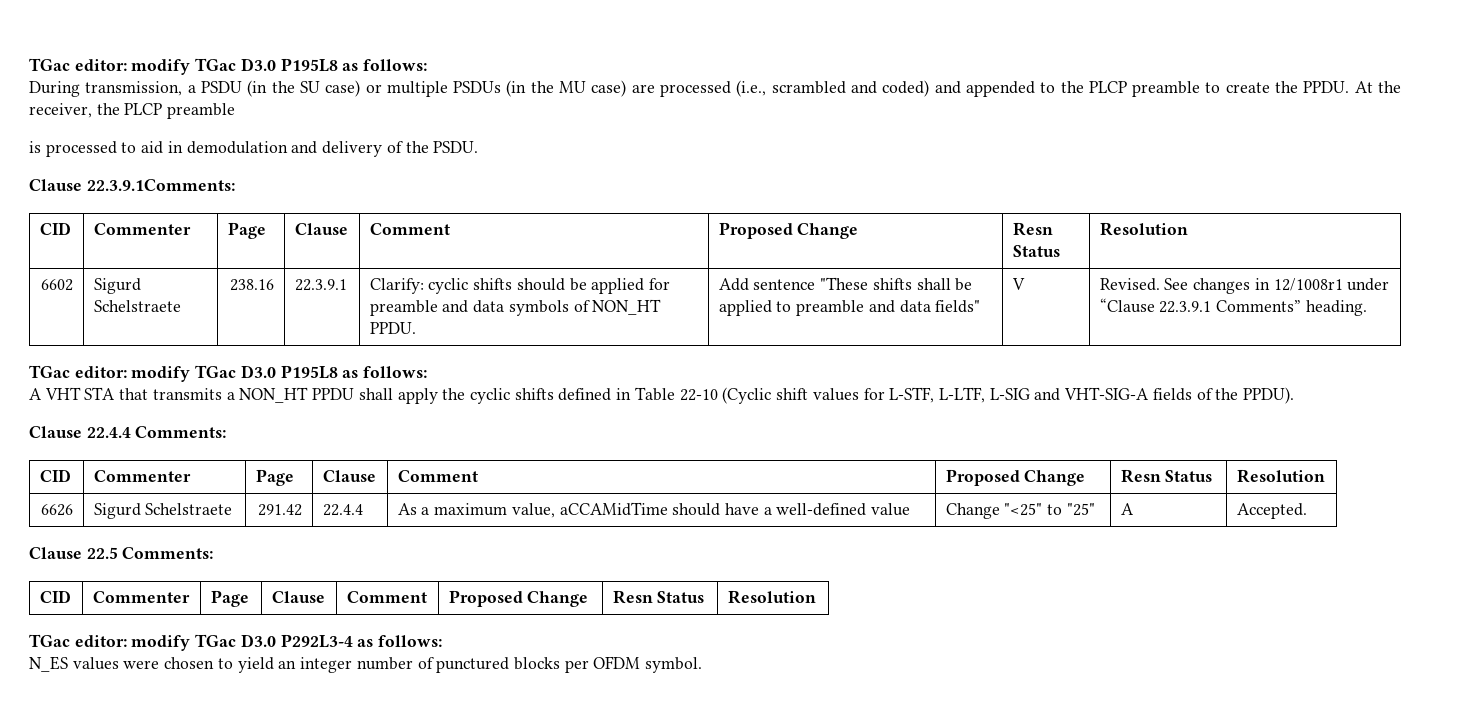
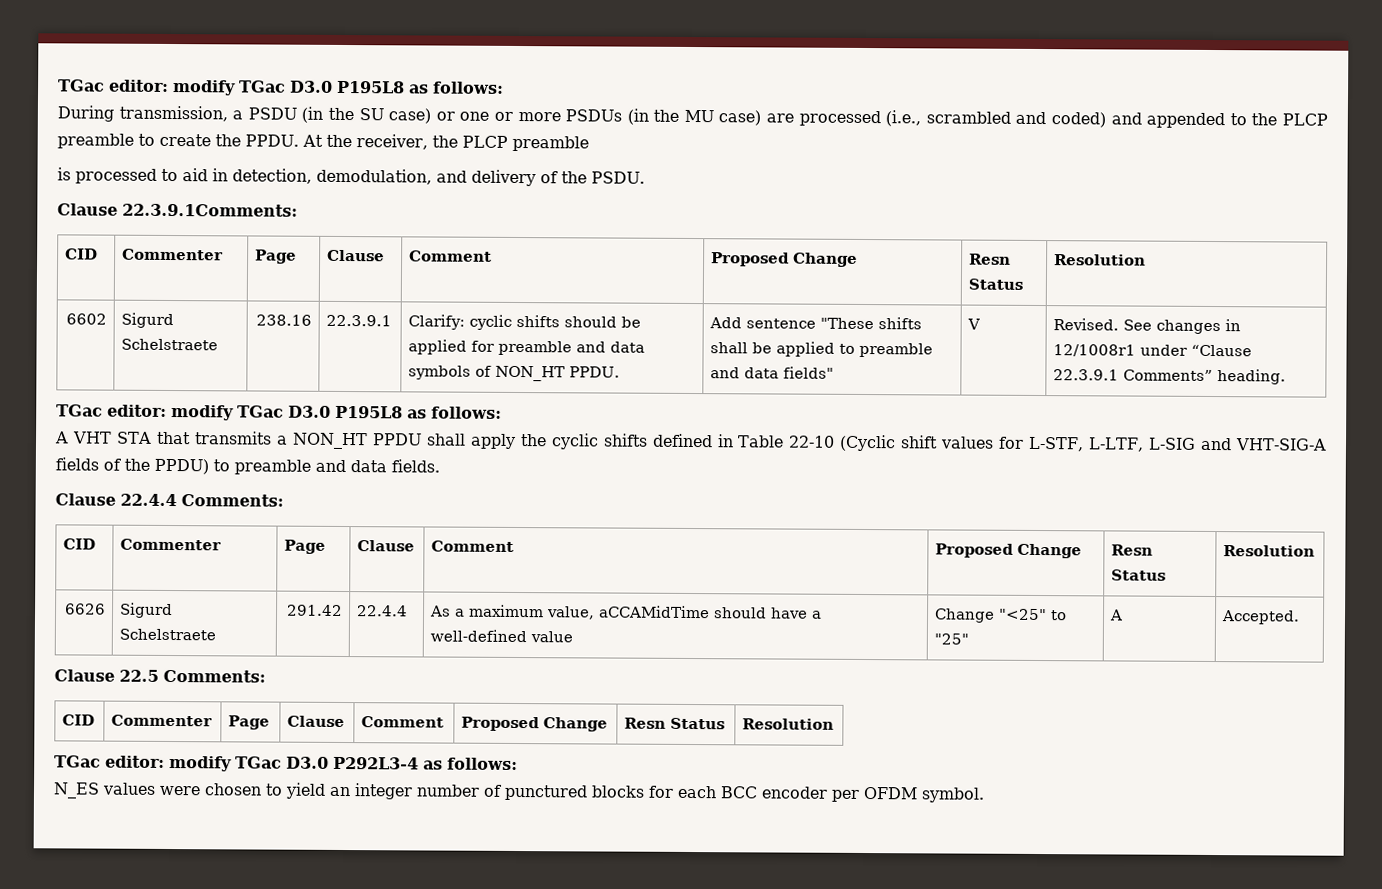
- During transmission, a PSDU (in the SU case) or multiple PSDUs (in the MU case) are processed (i.e., scrambled and coded) and appended to the PLCP preamble to create the PPDU.
+ During transmission, a PSDU (in the SU case) or one or more PSDUs (in the MU case) are processed (i.e., scrambled and coded) and appended to the PLCP preamble to create the PPDU.
- is processed to aid in demodulation and delivery of the PSDU.
+ is processed to aid in detection, demodulation, and delivery of the PSDU.
- A VHT STA that transmits a NON_HT PPDU shall apply the cyclic shifts defined in Table 22-10 (Cyclic shift values for L-STF, L-LTF, L-SIG and VHT-SIG-A fields of the PPDU).
+ A VHT STA that transmits a NON_HT PPDU shall apply the cyclic shifts defined in Table 22-10 (Cyclic shift values for L-STF, L-LTF, L-SIG and VHT-SIG-A fields of the PPDU) to preamble and data fields.
- N_ES values were chosen to yield an integer number of punctured blocks per OFDM symbol.
+ N_ES values were chosen to yield an integer number of punctured blocks for each BCC encoder per OFDM symbol.

